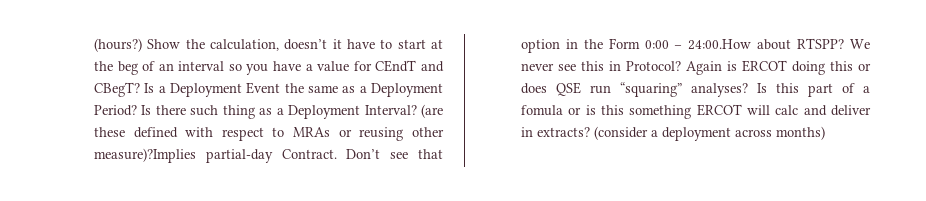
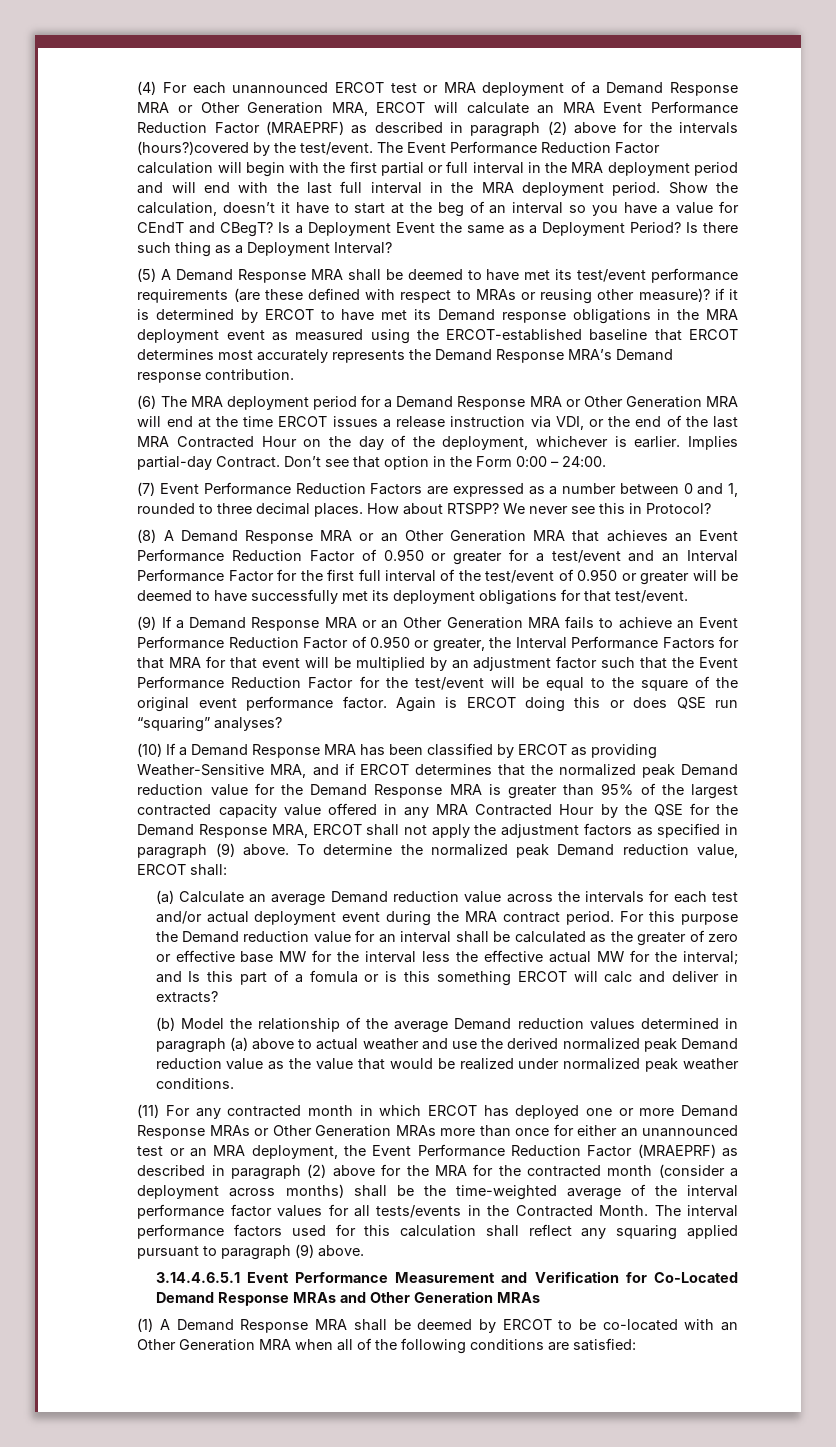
- (hours?)
+ (4) For each unannounced ERCOT test or MRA deployment of a Demand Response MRA or Other Generation MRA, ERCOT will calculate an MRA Event Performance Reduction Factor (MRAEPRF) as described in paragraph (2) above for the intervals (hours?)covered by the test/event. The Event Performance Reduction Factor calculation will begin with the first partial or full interval in the MRA deployment period and will end with the last full interval in the MRA deployment period.
- Is there such thing as a Deployment Interval? (are these defined with respect to MRAs or reusing other measure)?Implies partial-day Contract.
+ Is there such thing as a Deployment Interval?
+ (5) A Demand Response MRA shall be deemed to have met its test/event performance requirements (are these defined with respect to MRAs or reusing other measure)? if it is determined by ERCOT to have met its Demand response obligations in the MRA deployment event as measured using the ERCOT-established baseline that ERCOT determines most accurately represents the Demand Response MRA’s Demand response contribution.
+ (6) The MRA deployment period for a Demand Response MRA or Other Generation MRA will end at the time ERCOT issues a release instruction via VDI, or the end of the last MRA Contracted Hour on the day of the deployment, whichever is earlier. Implies partial-day Contract.
- Don’t see that option in the Form 0:00 – 24:00.How about RTSPP?
+ Don’t see that option in the Form 0:00 – 24:00.
+ (7) Event Performance Reduction Factors are expressed as a number between 0 and 1, rounded to three decimal places. How about RTSPP?
- We never see this in Protocol? Again is ERCOT doing this or does QSE run “squaring” analyses? Is this part of a fomula or is this something ERCOT will calc and deliver in extracts? (consider a deployment across months)
+ We never see this in Protocol?
+ (8) A Demand Response MRA or an Other Generation MRA that achieves an Event Performance Reduction Factor of 0.950 or greater for a test/event and an Interval Performance Factor for the first full interval of the test/event of 0.950 or greater will be deemed to have successfully met its deployment obligations for that test/event.
+ (9) If a Demand Response MRA or an Other Generation MRA fails to achieve an Event Performance Reduction Factor of 0.950 or greater, the Interval Performance Factors for that MRA for that event will be multiplied by an adjustment factor such that the Event Performance Reduction Factor for the test/event will be equal to the square of the original event performance factor. Again is ERCOT doing this or does QSE run “squaring” analyses?
+ (10) If a Demand Response MRA has been classified by ERCOT as providing Weather-Sensitive MRA, and if ERCOT determines that the normalized peak Demand reduction value for the Demand Response MRA is greater than 95% of the largest contracted capacity value offered in any MRA Contracted Hour by the QSE for the Demand Response MRA, ERCOT shall not apply the adjustment factors as specified in paragraph (9) above. To determine the normalized peak Demand reduction value, ERCOT shall:
+ (a) Calculate an average Demand reduction value across the intervals for each test and/or actual deployment event during the MRA contract period. For this purpose the Demand reduction value for an interval shall be calculated as the greater of zero or effective base MW for the interval less the effective actual MW for the interval; and Is this part of a fomula or is this something ERCOT will calc and deliver in extracts?
+ (b) Model the relationship of the average Demand reduction values determined in paragraph (a) above to actual weather and use the derived normalized peak Demand reduction value as the value that would be realized under normalized peak weather conditions.
+ (11) For any contracted month in which ERCOT has deployed one or more Demand Response MRAs or Other Generation MRAs more than once for either an unannounced test or an MRA deployment, the Event Performance Reduction Factor (MRAEPRF) as described in paragraph (2) above for the MRA for the contracted month (consider a deployment across months) shall be the time-weighted average of the interval performance factor values for all tests/events in the Contracted Month. The interval performance factors used for this calculation shall reflect any squaring applied pursuant to paragraph (9) above.
+ 3.14.4.6.5.1 Event Performance Measurement and Verification for Co-Located Demand Response MRAs and Other Generation MRAs
+ (1) A Demand Response MRA shall be deemed by ERCOT to be co-located with an Other Generation MRA when all of the following conditions are satisfied:

